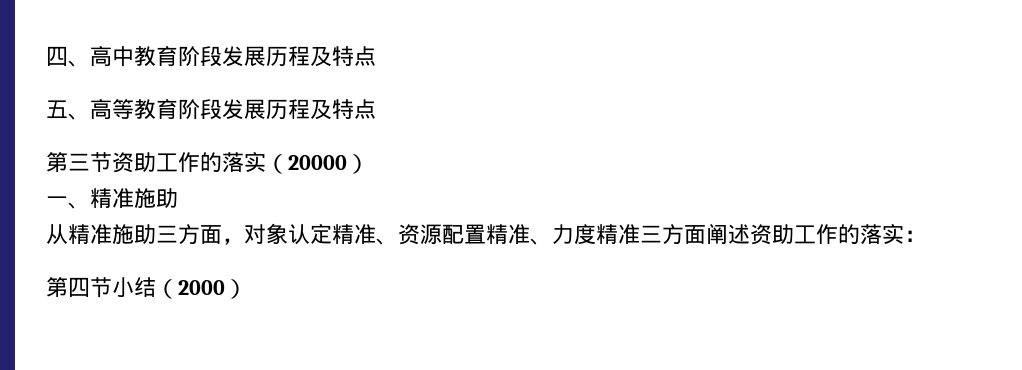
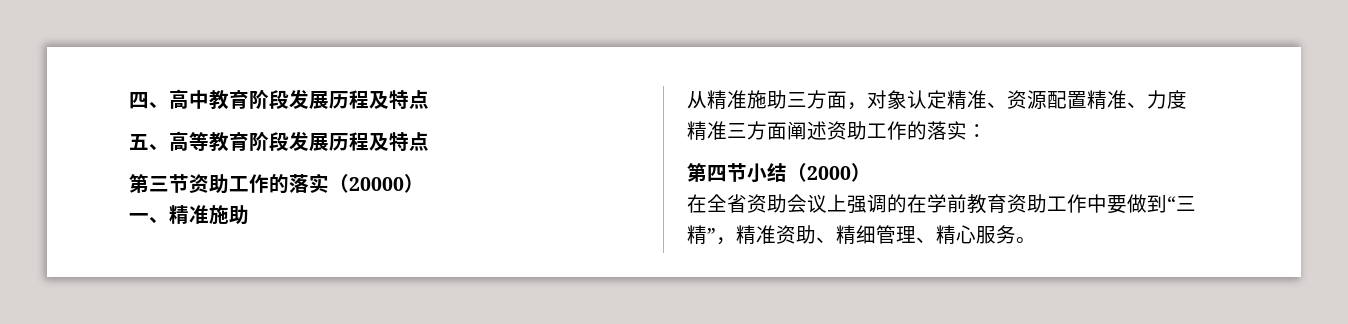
+ 在全省资助会议上强调的在学前教育资助工作中要做到“三精”，精准资助、精细管理、精心服务。

